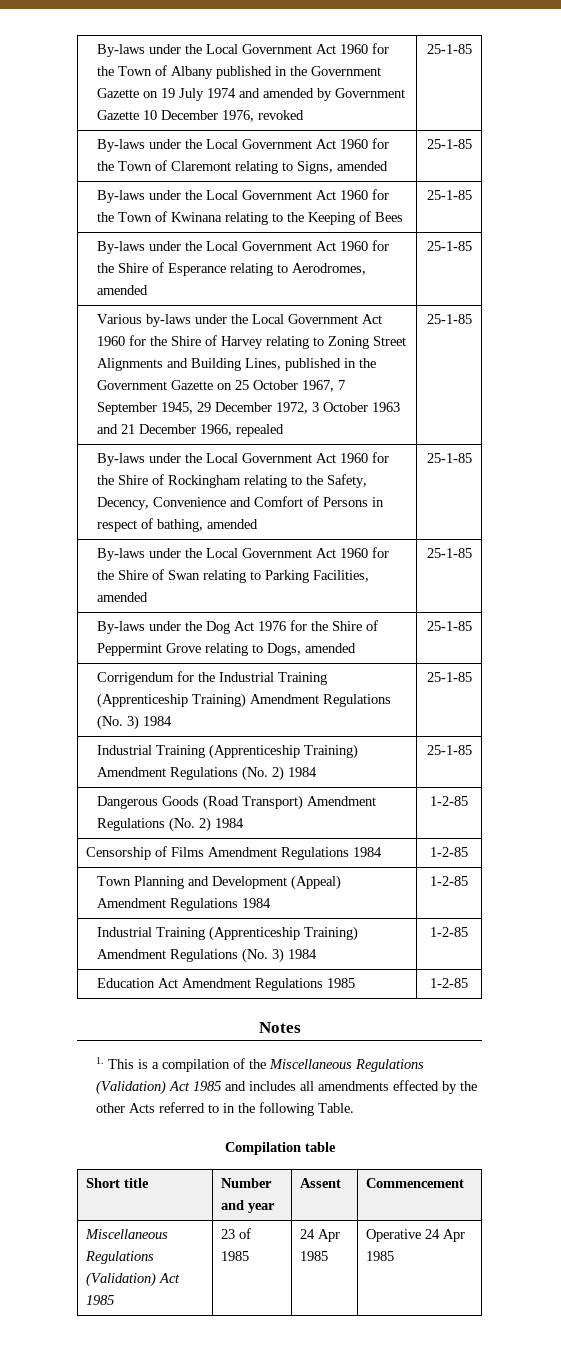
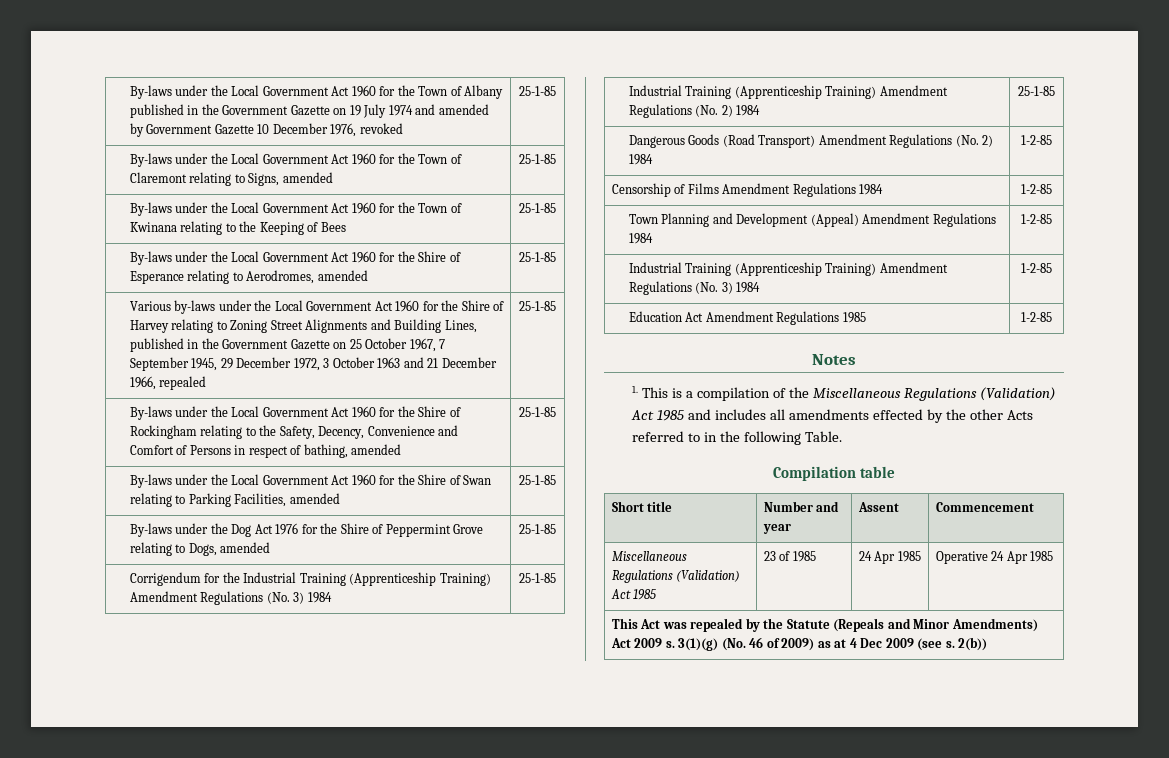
+ This Act was repealed by the Statute (Repeals and Minor Amendments) Act 2009 s. 3(1)(g) (No. 46 of 2009) as at 4 Dec 2009 (see s. 2(b))

